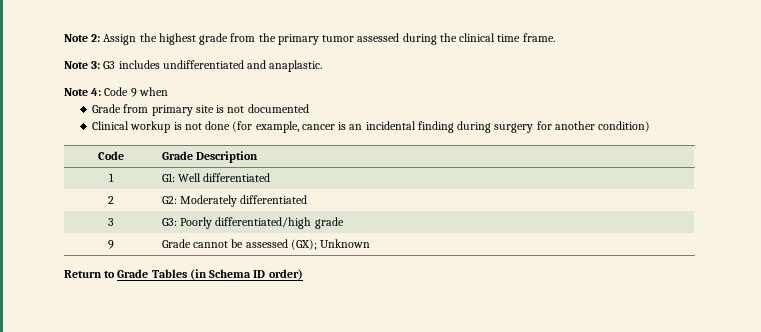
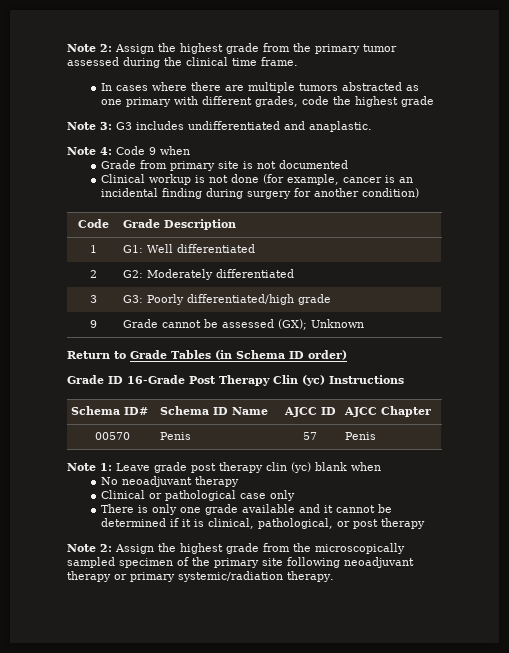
+ In cases where there are multiple tumors abstracted as one primary with different grades, code the highest grade
+ Grade ID 16-Grade Post Therapy Clin (yc) Instructions
+ Schema ID# | Schema ID Name | AJCC ID | AJCC Chapter
+ 00570 | Penis | 57 | Penis
+ Note 1: Leave grade post therapy clin (yc) blank when
+ No neoadjuvant therapy
+ Clinical or pathological case only
+ There is only one grade available and it cannot be determined if it is clinical, pathological, or post therapy
+ Note 2: Assign the highest grade from the microscopically sampled specimen of the primary site following neoadjuvant therapy or primary systemic/radiation therapy.

